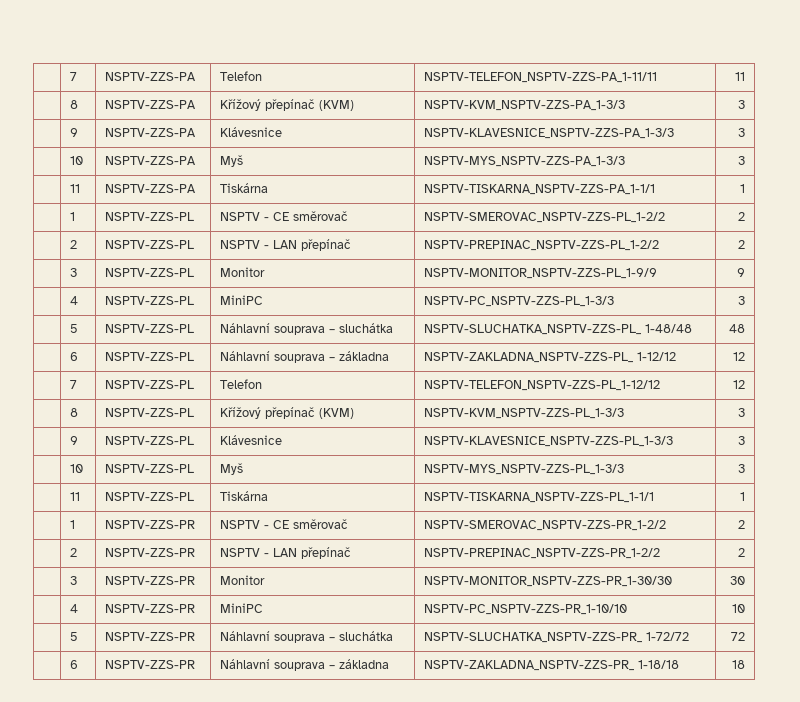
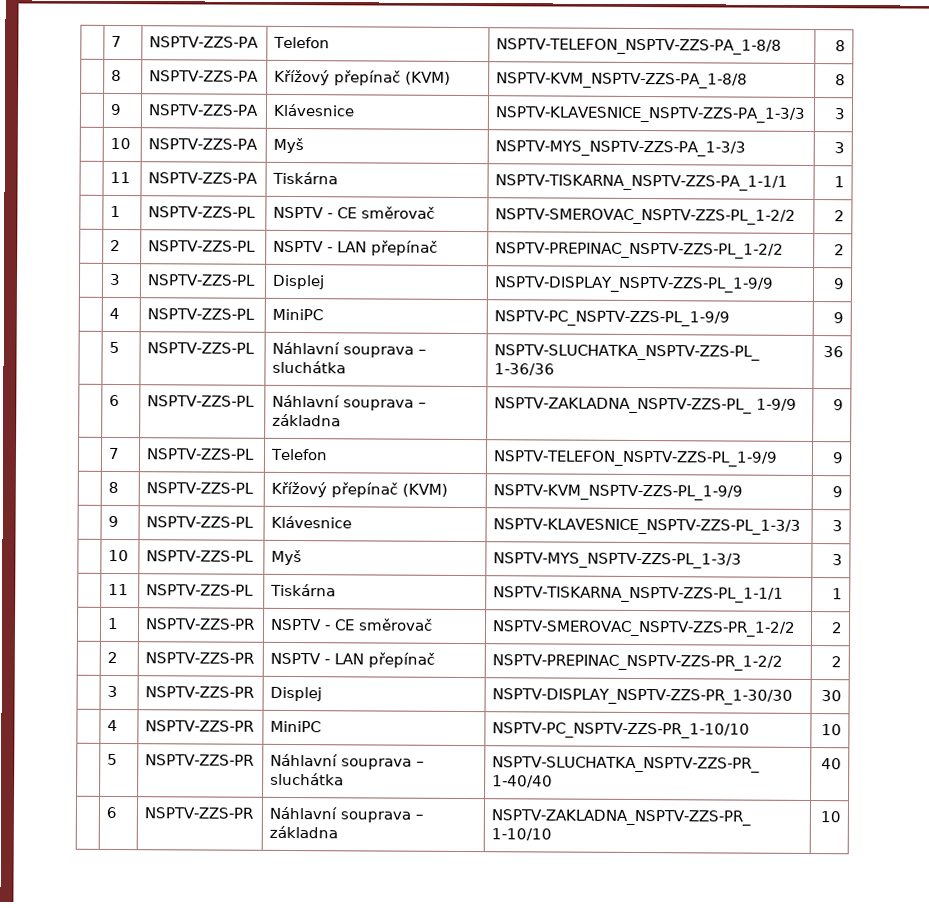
- | 7 | NSPTV-ZZS-PA | Telefon | NSPTV-TELEFON_NSPTV-ZZS-PA_1-11/11 | 11
+ | 7 | NSPTV-ZZS-PA | Telefon | NSPTV-TELEFON_NSPTV-ZZS-PA_1-8/8 | 8
- | 8 | NSPTV-ZZS-PA | Křížový přepínač (KVM) | NSPTV-KVM_NSPTV-ZZS-PA_1-3/3 | 3
+ | 8 | NSPTV-ZZS-PA | Křížový přepínač (KVM) | NSPTV-KVM_NSPTV-ZZS-PA_1-8/8 | 8
- | 3 | NSPTV-ZZS-PL | Monitor | NSPTV-MONITOR_NSPTV-ZZS-PL_1-9/9 | 9
+ | 3 | NSPTV-ZZS-PL | Displej | NSPTV-DISPLAY_NSPTV-ZZS-PL_1-9/9 | 9
- | 4 | NSPTV-ZZS-PL | MiniPC | NSPTV-PC_NSPTV-ZZS-PL_1-3/3 | 3
+ | 4 | NSPTV-ZZS-PL | MiniPC | NSPTV-PC_NSPTV-ZZS-PL_1-9/9 | 9
- | 5 | NSPTV-ZZS-PL | Náhlavní souprava – sluchátka | NSPTV-SLUCHATKA_NSPTV-ZZS-PL_ 1-48/48 | 48
+ | 5 | NSPTV-ZZS-PL | Náhlavní souprava – sluchátka | NSPTV-SLUCHATKA_NSPTV-ZZS-PL_ 1-36/36 | 36
- | 6 | NSPTV-ZZS-PL | Náhlavní souprava – základna | NSPTV-ZAKLADNA_NSPTV-ZZS-PL_ 1-12/12 | 12
+ | 6 | NSPTV-ZZS-PL | Náhlavní souprava – základna | NSPTV-ZAKLADNA_NSPTV-ZZS-PL_ 1-9/9 | 9
- | 7 | NSPTV-ZZS-PL | Telefon | NSPTV-TELEFON_NSPTV-ZZS-PL_1-12/12 | 12
+ | 7 | NSPTV-ZZS-PL | Telefon | NSPTV-TELEFON_NSPTV-ZZS-PL_1-9/9 | 9
- | 8 | NSPTV-ZZS-PL | Křížový přepínač (KVM) | NSPTV-KVM_NSPTV-ZZS-PL_1-3/3 | 3
+ | 8 | NSPTV-ZZS-PL | Křížový přepínač (KVM) | NSPTV-KVM_NSPTV-ZZS-PL_1-9/9 | 9
- | 3 | NSPTV-ZZS-PR | Monitor | NSPTV-MONITOR_NSPTV-ZZS-PR_1-30/30 | 30
+ | 3 | NSPTV-ZZS-PR | Displej | NSPTV-DISPLAY_NSPTV-ZZS-PR_1-30/30 | 30
- | 5 | NSPTV-ZZS-PR | Náhlavní souprava – sluchátka | NSPTV-SLUCHATKA_NSPTV-ZZS-PR_ 1-72/72 | 72
+ | 5 | NSPTV-ZZS-PR | Náhlavní souprava – sluchátka | NSPTV-SLUCHATKA_NSPTV-ZZS-PR_ 1-40/40 | 40
- | 6 | NSPTV-ZZS-PR | Náhlavní souprava – základna | NSPTV-ZAKLADNA_NSPTV-ZZS-PR_ 1-18/18 | 18
+ | 6 | NSPTV-ZZS-PR | Náhlavní souprava – základna | NSPTV-ZAKLADNA_NSPTV-ZZS-PR_ 1-10/10 | 10

